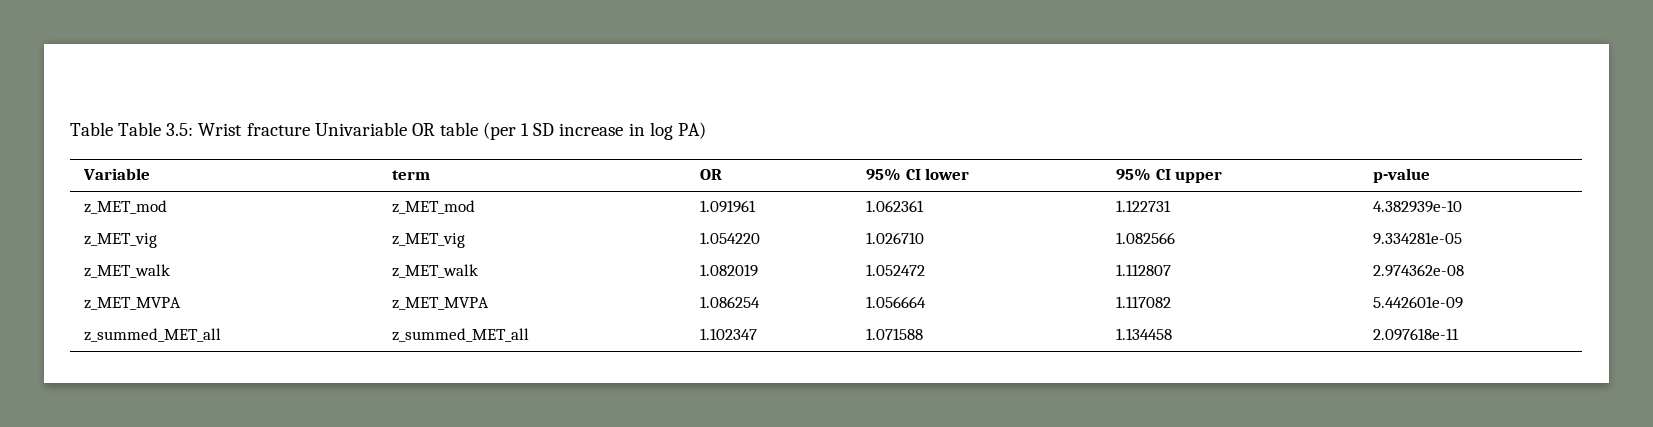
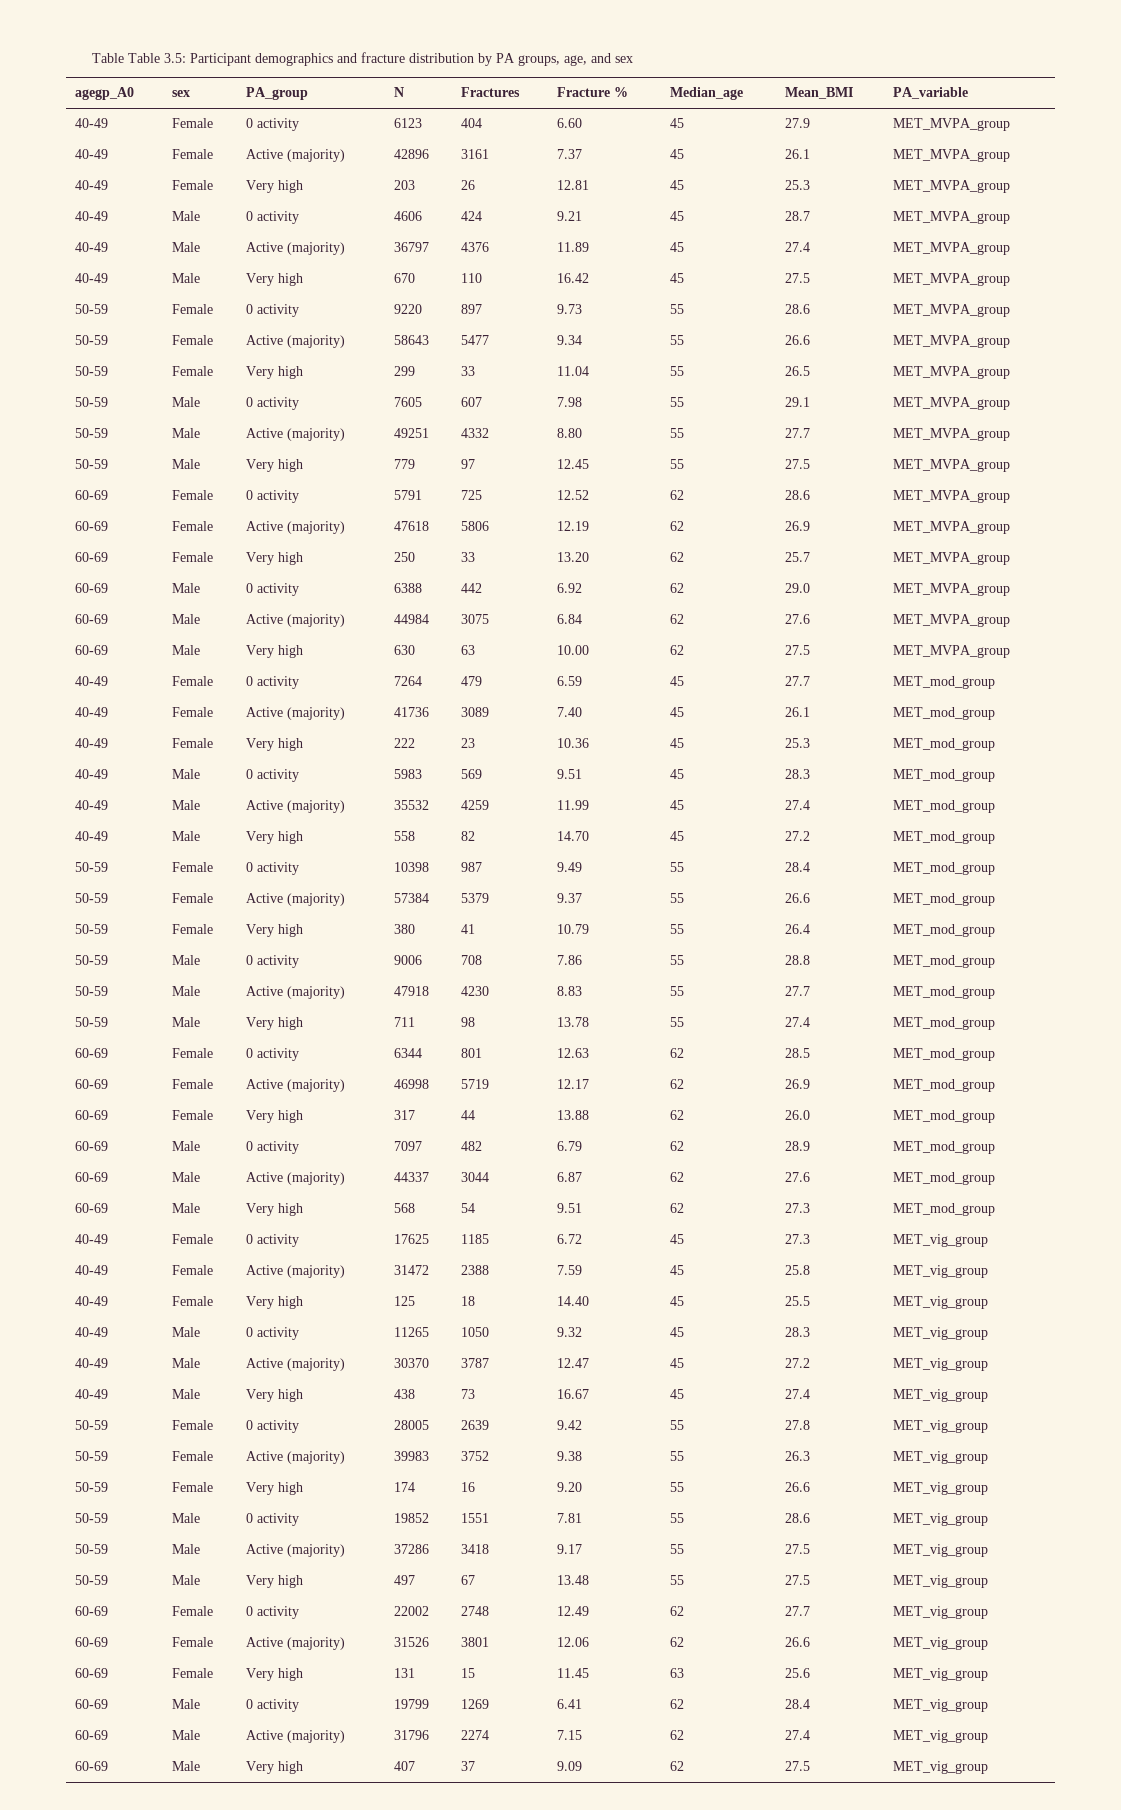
- Table Table 3.5: Wrist fracture Univariable OR table (per 1 SD increase in log PA)
- Variable | term | OR | 95% CI lower | 95% CI upper | p-value
- z_MET_mod | z_MET_mod | 1.091961 | 1.062361 | 1.122731 | 4.382939e-10
- z_MET_vig | z_MET_vig | 1.054220 | 1.026710 | 1.082566 | 9.334281e-05
- z_MET_walk | z_MET_walk | 1.082019 | 1.052472 | 1.112807 | 2.974362e-08
- z_MET_MVPA | z_MET_MVPA | 1.086254 | 1.056664 | 1.117082 | 5.442601e-09
- z_summed_MET_all | z_summed_MET_all | 1.102347 | 1.071588 | 1.134458 | 2.097618e-11
+ Table Table 3.5: Participant demographics and fracture distribution by PA groups, age, and sex
+ agegp_A0 | sex | PA_group | N | Fractures | Fracture % | Median_age | Mean_BMI | PA_variable
+ 40-49 | Female | 0 activity | 6123 | 404 | 6.60 | 45 | 27.9 | MET_MVPA_group
+ 40-49 | Female | Active (majority) | 42896 | 3161 | 7.37 | 45 | 26.1 | MET_MVPA_group
+ 40-49 | Female | Very high | 203 | 26 | 12.81 | 45 | 25.3 | MET_MVPA_group
+ 40-49 | Male | 0 activity | 4606 | 424 | 9.21 | 45 | 28.7 | MET_MVPA_group
+ 40-49 | Male | Active (majority) | 36797 | 4376 | 11.89 | 45 | 27.4 | MET_MVPA_group
+ 40-49 | Male | Very high | 670 | 110 | 16.42 | 45 | 27.5 | MET_MVPA_group
+ 50-59 | Female | 0 activity | 9220 | 897 | 9.73 | 55 | 28.6 | MET_MVPA_group
+ 50-59 | Female | Active (majority) | 58643 | 5477 | 9.34 | 55 | 26.6 | MET_MVPA_group
+ 50-59 | Female | Very high | 299 | 33 | 11.04 | 55 | 26.5 | MET_MVPA_group
+ 50-59 | Male | 0 activity | 7605 | 607 | 7.98 | 55 | 29.1 | MET_MVPA_group
+ 50-59 | Male | Active (majority) | 49251 | 4332 | 8.80 | 55 | 27.7 | MET_MVPA_group
+ 50-59 | Male | Very high | 779 | 97 | 12.45 | 55 | 27.5 | MET_MVPA_group
+ 60-69 | Female | 0 activity | 5791 | 725 | 12.52 | 62 | 28.6 | MET_MVPA_group
+ 60-69 | Female | Active (majority) | 47618 | 5806 | 12.19 | 62 | 26.9 | MET_MVPA_group
+ 60-69 | Female | Very high | 250 | 33 | 13.20 | 62 | 25.7 | MET_MVPA_group
+ 60-69 | Male | 0 activity | 6388 | 442 | 6.92 | 62 | 29.0 | MET_MVPA_group
+ 60-69 | Male | Active (majority) | 44984 | 3075 | 6.84 | 62 | 27.6 | MET_MVPA_group
+ 60-69 | Male | Very high | 630 | 63 | 10.00 | 62 | 27.5 | MET_MVPA_group
+ 40-49 | Female | 0 activity | 7264 | 479 | 6.59 | 45 | 27.7 | MET_mod_group
+ 40-49 | Female | Active (majority) | 41736 | 3089 | 7.40 | 45 | 26.1 | MET_mod_group
+ 40-49 | Female | Very high | 222 | 23 | 10.36 | 45 | 25.3 | MET_mod_group
+ 40-49 | Male | 0 activity | 5983 | 569 | 9.51 | 45 | 28.3 | MET_mod_group
+ 40-49 | Male | Active (majority) | 35532 | 4259 | 11.99 | 45 | 27.4 | MET_mod_group
+ 40-49 | Male | Very high | 558 | 82 | 14.70 | 45 | 27.2 | MET_mod_group
+ 50-59 | Female | 0 activity | 10398 | 987 | 9.49 | 55 | 28.4 | MET_mod_group
+ 50-59 | Female | Active (majority) | 57384 | 5379 | 9.37 | 55 | 26.6 | MET_mod_group
+ 50-59 | Female | Very high | 380 | 41 | 10.79 | 55 | 26.4 | MET_mod_group
+ 50-59 | Male | 0 activity | 9006 | 708 | 7.86 | 55 | 28.8 | MET_mod_group
+ 50-59 | Male | Active (majority) | 47918 | 4230 | 8.83 | 55 | 27.7 | MET_mod_group
+ 50-59 | Male | Very high | 711 | 98 | 13.78 | 55 | 27.4 | MET_mod_group
+ 60-69 | Female | 0 activity | 6344 | 801 | 12.63 | 62 | 28.5 | MET_mod_group
+ 60-69 | Female | Active (majority) | 46998 | 5719 | 12.17 | 62 | 26.9 | MET_mod_group
+ 60-69 | Female | Very high | 317 | 44 | 13.88 | 62 | 26.0 | MET_mod_group
+ 60-69 | Male | 0 activity | 7097 | 482 | 6.79 | 62 | 28.9 | MET_mod_group
+ 60-69 | Male | Active (majority) | 44337 | 3044 | 6.87 | 62 | 27.6 | MET_mod_group
+ 60-69 | Male | Very high | 568 | 54 | 9.51 | 62 | 27.3 | MET_mod_group
+ 40-49 | Female | 0 activity | 17625 | 1185 | 6.72 | 45 | 27.3 | MET_vig_group
+ 40-49 | Female | Active (majority) | 31472 | 2388 | 7.59 | 45 | 25.8 | MET_vig_group
+ 40-49 | Female | Very high | 125 | 18 | 14.40 | 45 | 25.5 | MET_vig_group
+ 40-49 | Male | 0 activity | 11265 | 1050 | 9.32 | 45 | 28.3 | MET_vig_group
+ 40-49 | Male | Active (majority) | 30370 | 3787 | 12.47 | 45 | 27.2 | MET_vig_group
+ 40-49 | Male | Very high | 438 | 73 | 16.67 | 45 | 27.4 | MET_vig_group
+ 50-59 | Female | 0 activity | 28005 | 2639 | 9.42 | 55 | 27.8 | MET_vig_group
+ 50-59 | Female | Active (majority) | 39983 | 3752 | 9.38 | 55 | 26.3 | MET_vig_group
+ 50-59 | Female | Very high | 174 | 16 | 9.20 | 55 | 26.6 | MET_vig_group
+ 50-59 | Male | 0 activity | 19852 | 1551 | 7.81 | 55 | 28.6 | MET_vig_group
+ 50-59 | Male | Active (majority) | 37286 | 3418 | 9.17 | 55 | 27.5 | MET_vig_group
+ 50-59 | Male | Very high | 497 | 67 | 13.48 | 55 | 27.5 | MET_vig_group
+ 60-69 | Female | 0 activity | 22002 | 2748 | 12.49 | 62 | 27.7 | MET_vig_group
+ 60-69 | Female | Active (majority) | 31526 | 3801 | 12.06 | 62 | 26.6 | MET_vig_group
+ 60-69 | Female | Very high | 131 | 15 | 11.45 | 63 | 25.6 | MET_vig_group
+ 60-69 | Male | 0 activity | 19799 | 1269 | 6.41 | 62 | 28.4 | MET_vig_group
+ 60-69 | Male | Active (majority) | 31796 | 2274 | 7.15 | 62 | 27.4 | MET_vig_group
+ 60-69 | Male | Very high | 407 | 37 | 9.09 | 62 | 27.5 | MET_vig_group

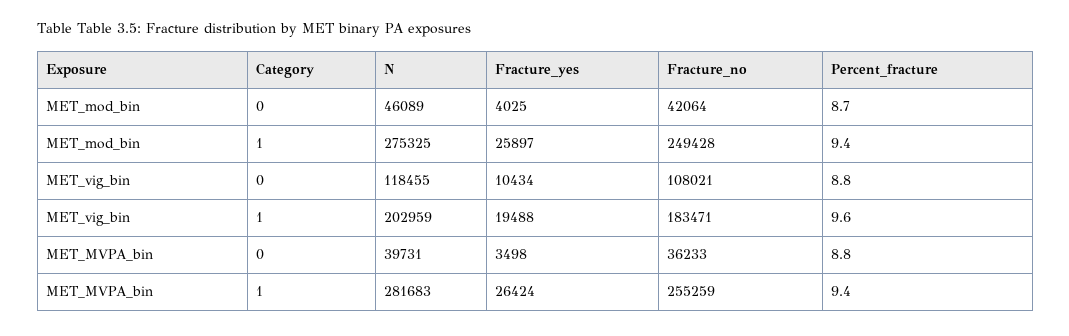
- Table Table 3.5: Participant demographics and fracture distribution by PA groups, age, and sex
- agegp_A0 | sex | PA_group | N | Fractures | Fracture % | Median_age | Mean_BMI | PA_variable
- 40-49 | Female | 0 activity | 6123 | 404 | 6.60 | 45 | 27.9 | MET_MVPA_group
- 40-49 | Female | Active (majority) | 42896 | 3161 | 7.37 | 45 | 26.1 | MET_MVPA_group
- 40-49 | Female | Very high | 203 | 26 | 12.81 | 45 | 25.3 | MET_MVPA_group
- 40-49 | Male | 0 activity | 4606 | 424 | 9.21 | 45 | 28.7 | MET_MVPA_group
- 40-49 | Male | Active (majority) | 36797 | 4376 | 11.89 | 45 | 27.4 | MET_MVPA_group
- 40-49 | Male | Very high | 670 | 110 | 16.42 | 45 | 27.5 | MET_MVPA_group
- 50-59 | Female | 0 activity | 9220 | 897 | 9.73 | 55 | 28.6 | MET_MVPA_group
- 50-59 | Female | Active (majority) | 58643 | 5477 | 9.34 | 55 | 26.6 | MET_MVPA_group
- 50-59 | Female | Very high | 299 | 33 | 11.04 | 55 | 26.5 | MET_MVPA_group
- 50-59 | Male | 0 activity | 7605 | 607 | 7.98 | 55 | 29.1 | MET_MVPA_group
- 50-59 | Male | Active (majority) | 49251 | 4332 | 8.80 | 55 | 27.7 | MET_MVPA_group
- 50-59 | Male | Very high | 779 | 97 | 12.45 | 55 | 27.5 | MET_MVPA_group
- 60-69 | Female | 0 activity | 5791 | 725 | 12.52 | 62 | 28.6 | MET_MVPA_group
- 60-69 | Female | Active (majority) | 47618 | 5806 | 12.19 | 62 | 26.9 | MET_MVPA_group
- 60-69 | Female | Very high | 250 | 33 | 13.20 | 62 | 25.7 | MET_MVPA_group
- 60-69 | Male | 0 activity | 6388 | 442 | 6.92 | 62 | 29.0 | MET_MVPA_group
- 60-69 | Male | Active (majority) | 44984 | 3075 | 6.84 | 62 | 27.6 | MET_MVPA_group
- 60-69 | Male | Very high | 630 | 63 | 10.00 | 62 | 27.5 | MET_MVPA_group
- 40-49 | Female | 0 activity | 7264 | 479 | 6.59 | 45 | 27.7 | MET_mod_group
- 40-49 | Female | Active (majority) | 41736 | 3089 | 7.40 | 45 | 26.1 | MET_mod_group
- 40-49 | Female | Very high | 222 | 23 | 10.36 | 45 | 25.3 | MET_mod_group
- 40-49 | Male | 0 activity | 5983 | 569 | 9.51 | 45 | 28.3 | MET_mod_group
- 40-49 | Male | Active (majority) | 35532 | 4259 | 11.99 | 45 | 27.4 | MET_mod_group
- 40-49 | Male | Very high | 558 | 82 | 14.70 | 45 | 27.2 | MET_mod_group
- 50-59 | Female | 0 activity | 10398 | 987 | 9.49 | 55 | 28.4 | MET_mod_group
- 50-59 | Female | Active (majority) | 57384 | 5379 | 9.37 | 55 | 26.6 | MET_mod_group
- 50-59 | Female | Very high | 380 | 41 | 10.79 | 55 | 26.4 | MET_mod_group
- 50-59 | Male | 0 activity | 9006 | 708 | 7.86 | 55 | 28.8 | MET_mod_group
- 50-59 | Male | Active (majority) | 47918 | 4230 | 8.83 | 55 | 27.7 | MET_mod_group
- 50-59 | Male | Very high | 711 | 98 | 13.78 | 55 | 27.4 | MET_mod_group
- 60-69 | Female | 0 activity | 6344 | 801 | 12.63 | 62 | 28.5 | MET_mod_group
- 60-69 | Female | Active (majority) | 46998 | 5719 | 12.17 | 62 | 26.9 | MET_mod_group
- 60-69 | Female | Very high | 317 | 44 | 13.88 | 62 | 26.0 | MET_mod_group
- 60-69 | Male | 0 activity | 7097 | 482 | 6.79 | 62 | 28.9 | MET_mod_group
- 60-69 | Male | Active (majority) | 44337 | 3044 | 6.87 | 62 | 27.6 | MET_mod_group
- 60-69 | Male | Very high | 568 | 54 | 9.51 | 62 | 27.3 | MET_mod_group
- 40-49 | Female | 0 activity | 17625 | 1185 | 6.72 | 45 | 27.3 | MET_vig_group
- 40-49 | Female | Active (majority) | 31472 | 2388 | 7.59 | 45 | 25.8 | MET_vig_group
- 40-49 | Female | Very high | 125 | 18 | 14.40 | 45 | 25.5 | MET_vig_group
- 40-49 | Male | 0 activity | 11265 | 1050 | 9.32 | 45 | 28.3 | MET_vig_group
- 40-49 | Male | Active (majority) | 30370 | 3787 | 12.47 | 45 | 27.2 | MET_vig_group
- 40-49 | Male | Very high | 438 | 73 | 16.67 | 45 | 27.4 | MET_vig_group
- 50-59 | Female | 0 activity | 28005 | 2639 | 9.42 | 55 | 27.8 | MET_vig_group
- 50-59 | Female | Active (majority) | 39983 | 3752 | 9.38 | 55 | 26.3 | MET_vig_group
- 50-59 | Female | Very high | 174 | 16 | 9.20 | 55 | 26.6 | MET_vig_group
- 50-59 | Male | 0 activity | 19852 | 1551 | 7.81 | 55 | 28.6 | MET_vig_group
- 50-59 | Male | Active (majority) | 37286 | 3418 | 9.17 | 55 | 27.5 | MET_vig_group
- 50-59 | Male | Very high | 497 | 67 | 13.48 | 55 | 27.5 | MET_vig_group
- 60-69 | Female | 0 activity | 22002 | 2748 | 12.49 | 62 | 27.7 | MET_vig_group
- 60-69 | Female | Active (majority) | 31526 | 3801 | 12.06 | 62 | 26.6 | MET_vig_group
- 60-69 | Female | Very high | 131 | 15 | 11.45 | 63 | 25.6 | MET_vig_group
- 60-69 | Male | 0 activity | 19799 | 1269 | 6.41 | 62 | 28.4 | MET_vig_group
- 60-69 | Male | Active (majority) | 31796 | 2274 | 7.15 | 62 | 27.4 | MET_vig_group
- 60-69 | Male | Very high | 407 | 37 | 9.09 | 62 | 27.5 | MET_vig_group
+ Table Table 3.5: Fracture distribution by MET binary PA exposures
+ Exposure | Category | N | Fracture_yes | Fracture_no | Percent_fracture
+ MET_mod_bin | 0 | 46089 | 4025 | 42064 | 8.7
+ MET_mod_bin | 1 | 275325 | 25897 | 249428 | 9.4
+ MET_vig_bin | 0 | 118455 | 10434 | 108021 | 8.8
+ MET_vig_bin | 1 | 202959 | 19488 | 183471 | 9.6
+ MET_MVPA_bin | 0 | 39731 | 3498 | 36233 | 8.8
+ MET_MVPA_bin | 1 | 281683 | 26424 | 255259 | 9.4

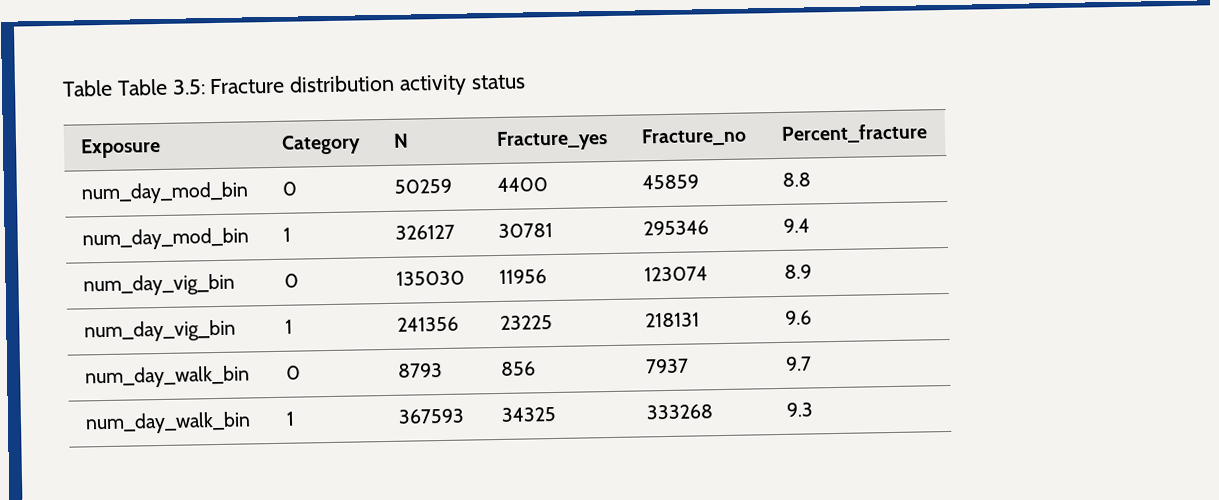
- Table Table 3.5: Fracture distribution by MET binary PA exposures
+ Table Table 3.5: Fracture distribution activity status
- MET_mod_bin | 0 | 46089 | 4025 | 42064 | 8.7
- MET_mod_bin | 1 | 275325 | 25897 | 249428 | 9.4
+ num_day_mod_bin | 0 | 50259 | 4400 | 45859 | 8.8
+ num_day_mod_bin | 1 | 326127 | 30781 | 295346 | 9.4
- MET_vig_bin | 0 | 118455 | 10434 | 108021 | 8.8
- MET_vig_bin | 1 | 202959 | 19488 | 183471 | 9.6
+ num_day_vig_bin | 0 | 135030 | 11956 | 123074 | 8.9
+ num_day_vig_bin | 1 | 241356 | 23225 | 218131 | 9.6
- MET_MVPA_bin | 0 | 39731 | 3498 | 36233 | 8.8
- MET_MVPA_bin | 1 | 281683 | 26424 | 255259 | 9.4
+ num_day_walk_bin | 0 | 8793 | 856 | 7937 | 9.7
+ num_day_walk_bin | 1 | 367593 | 34325 | 333268 | 9.3

